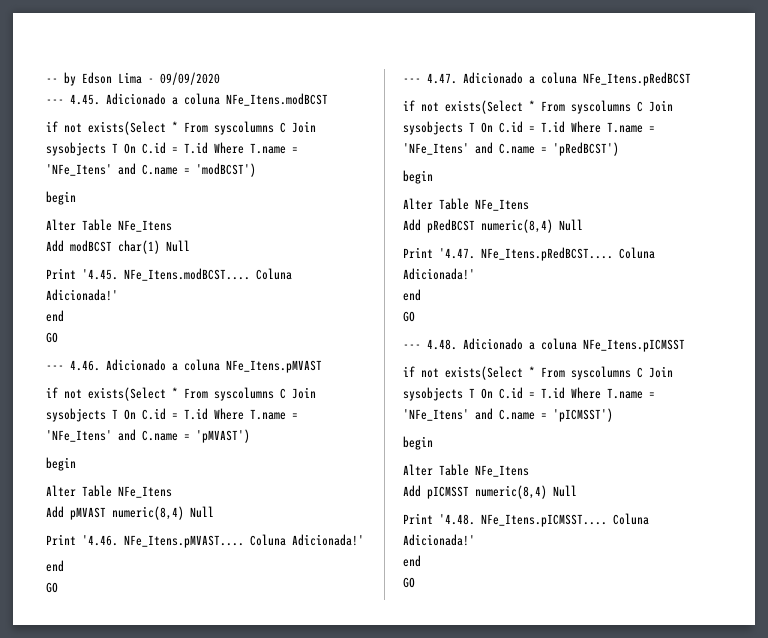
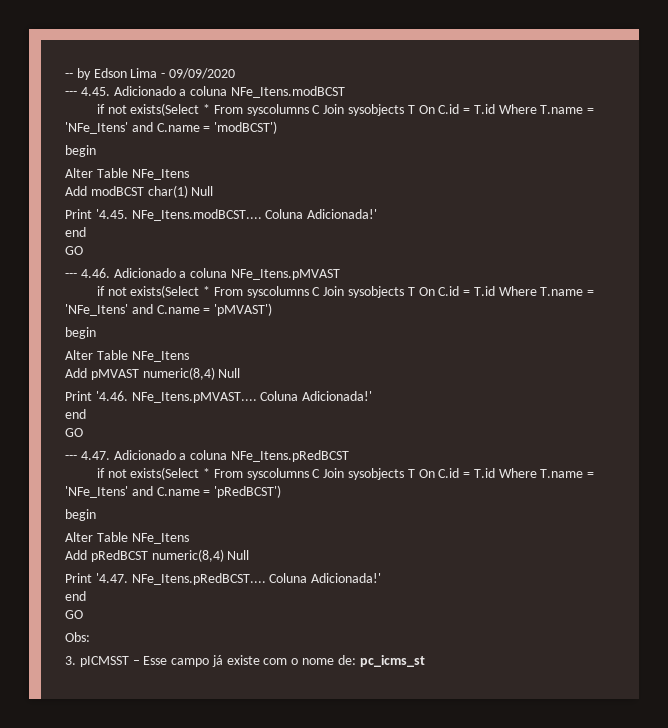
- --- 4.48. Adicionado a coluna NFe_Itens.pICMSST
- if not exists(Select * From syscolumns C Join sysobjects T On C.id = T.id Where T.name = 'NFe_Itens' and C.name = 'pICMSST')
- begin
- Alter Table NFe_Itens
- Add pICMSST numeric(8,4) Null
- Print '4.48. NFe_Itens.pICMSST.... Coluna Adicionada!'
- end
- GO
+ Obs:
+ 3. pICMSST – Esse campo já existe com o nome de: pc_icms_st

